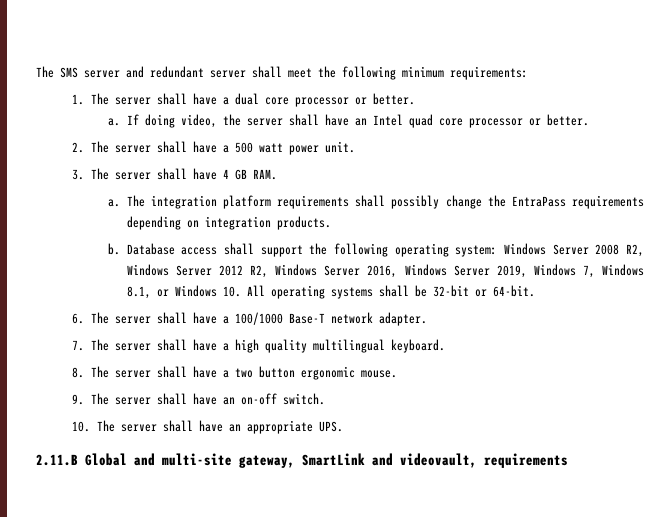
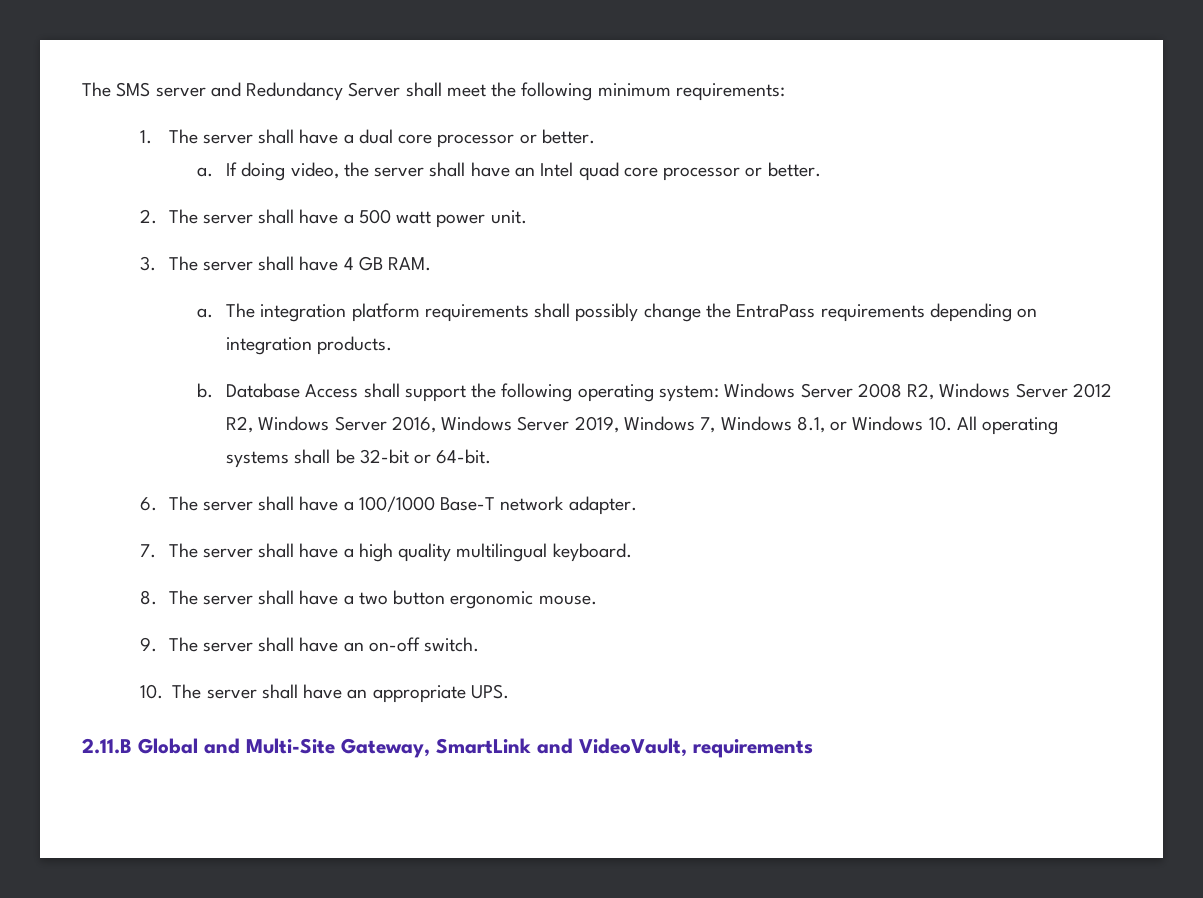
- The SMS server and redundant server shall meet the following minimum requirements:
+ The SMS server and Redundancy Server shall meet the following minimum requirements:
- Database access shall support the following operating system: Windows Server 2008 R2, Windows Server 2012 R2, Windows Server 2016, Windows Server 2019, Windows 7, Windows 8.1, or Windows 10. All operating systems shall be 32-bit or 64-bit.
+ Database Access shall support the following operating system: Windows Server 2008 R2, Windows Server 2012 R2, Windows Server 2016, Windows Server 2019, Windows 7, Windows 8.1, or Windows 10. All operating systems shall be 32-bit or 64-bit.
- 2.11.B Global and multi-site gateway, SmartLink and videovault, requirements
+ 2.11.B Global and Multi-Site Gateway, SmartLink and VideoVault, requirements

